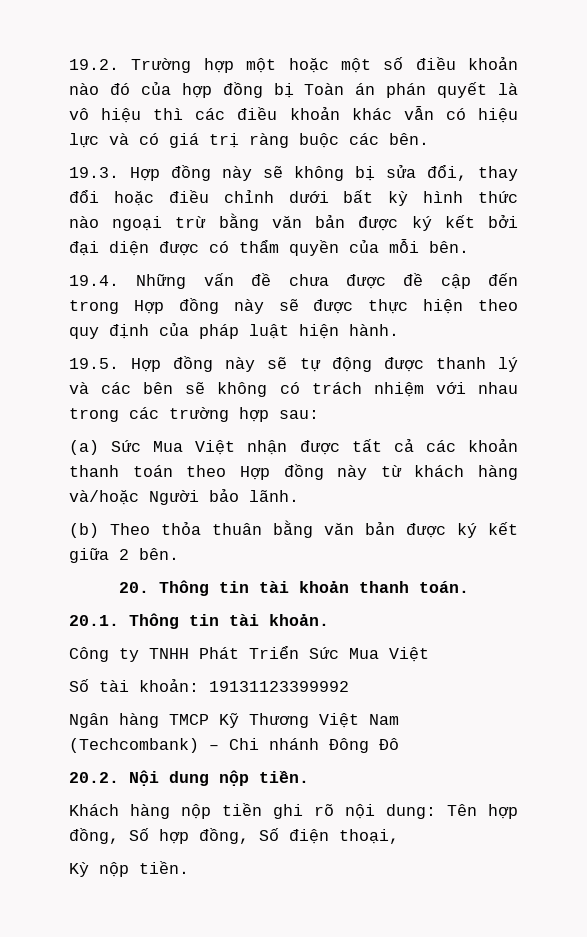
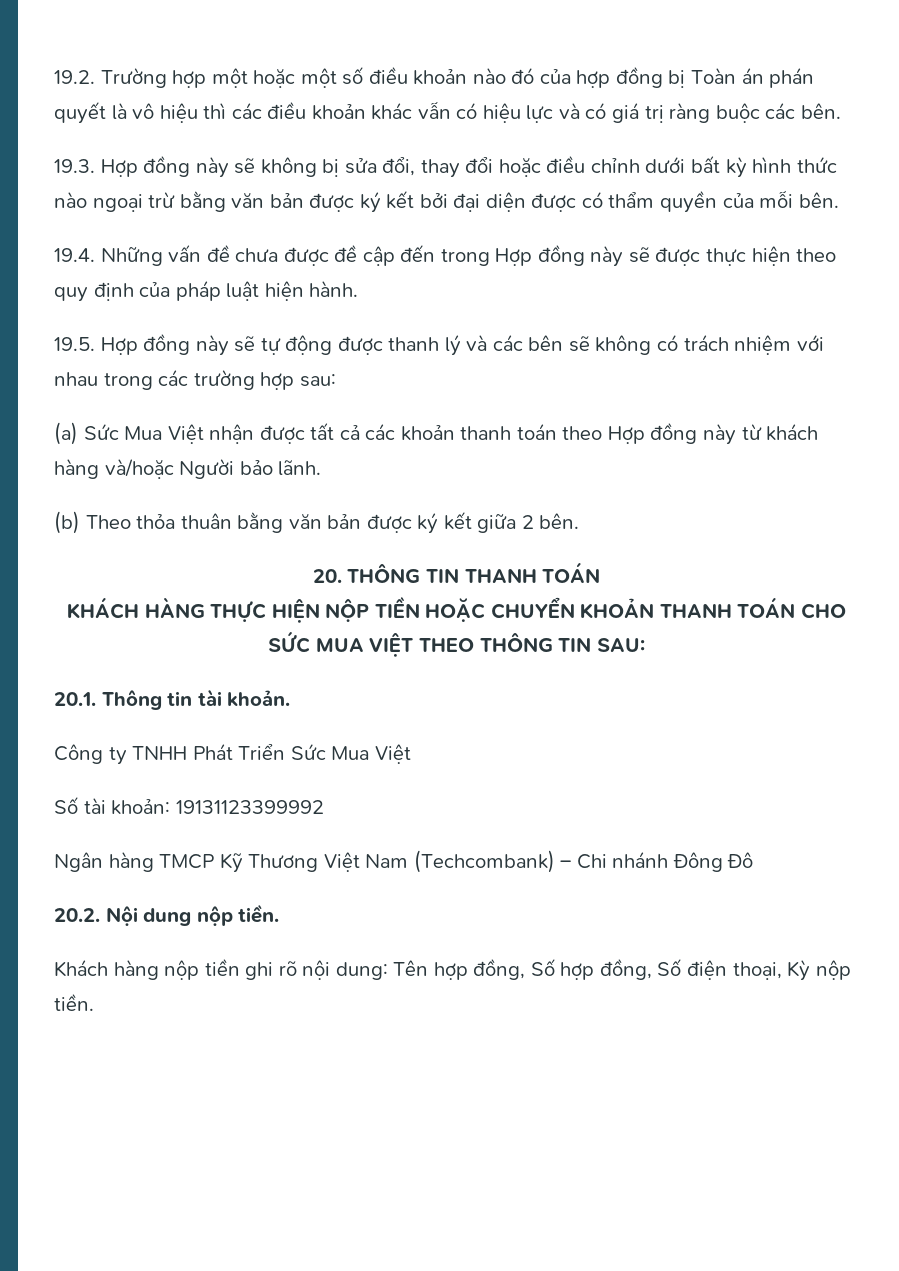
- 20. Thông tin tài khoản thanh toán.
+ 20. THÔNG TIN THANH TOÁN
+ KHÁCH HÀNG THỰC HIỆN NỘP TIỀN HOẶC CHUYỂN KHOẢN THANH TOÁN CHO SỨC MUA VIỆT THEO THÔNG TIN SAU:
- Khách hàng nộp tiền ghi rõ nội dung: Tên hợp đồng, Số hợp đồng, Số điện thoại,
- Kỳ nộp tiền.
+ Khách hàng nộp tiền ghi rõ nội dung: Tên hợp đồng, Số hợp đồng, Số điện thoại, Kỳ nộp tiền.

